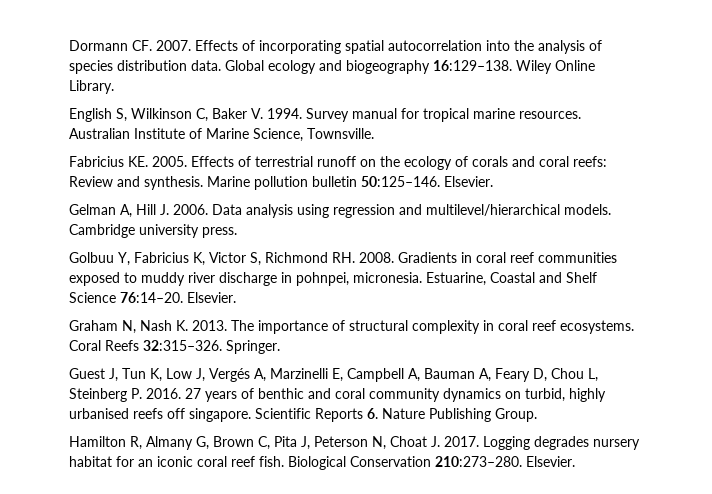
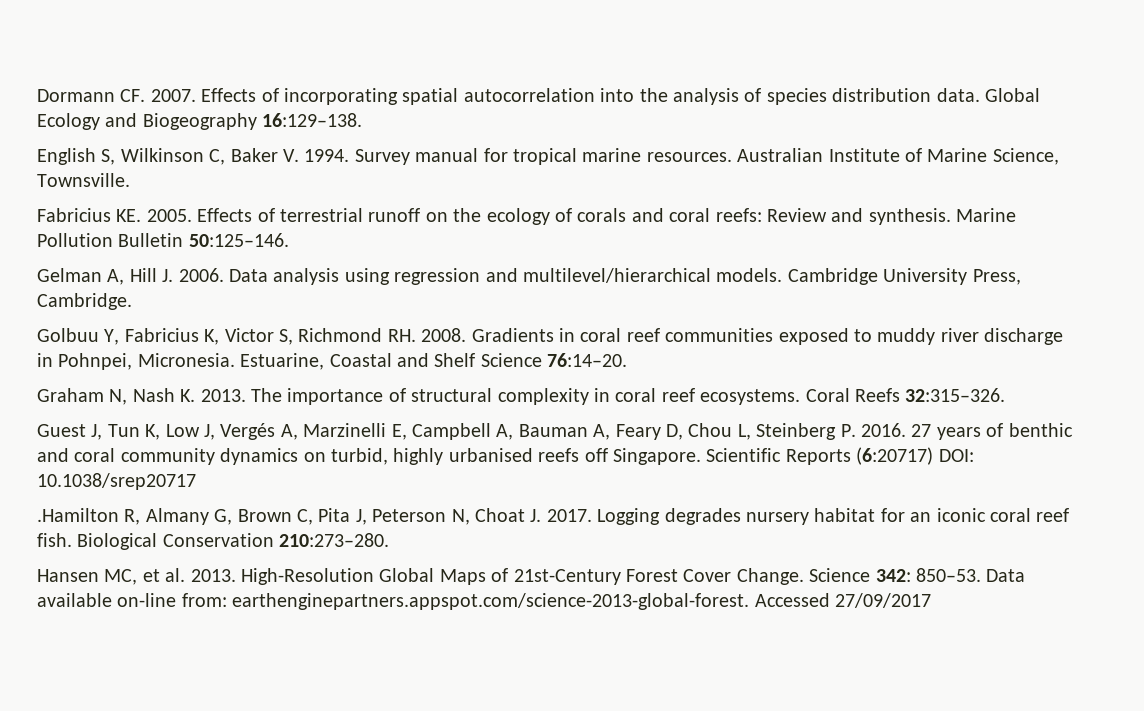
- Global ecology and biogeography 16:129–138. Wiley Online Library.
+ Global Ecology and Biogeography 16:129–138.
- Marine pollution bulletin 50:125–146. Elsevier.
+ Marine Pollution Bulletin 50:125–146.
- Cambridge university press.
+ Cambridge University Press, Cambridge.
- Gradients in coral reef communities exposed to muddy river discharge in pohnpei, micronesia.
+ Gradients in coral reef communities exposed to muddy river discharge in Pohnpei, Micronesia.
- Estuarine, Coastal and Shelf Science 76:14–20. Elsevier.
+ Estuarine, Coastal and Shelf Science 76:14–20.
- Springer.
- 27 years of benthic and coral community dynamics on turbid, highly urbanised reefs off singapore.
+ 27 years of benthic and coral community dynamics on turbid, highly urbanised reefs off Singapore.
- Scientific Reports 6. Nature Publishing Group.
- Hamilton R, Almany G, Brown C, Pita J, Peterson N, Choat J. 2017.
+ Scientific Reports (6:20717) DOI: 10.1038/srep20717
+ .Hamilton R, Almany G, Brown C, Pita J, Peterson N, Choat J. 2017.
- Biological Conservation 210:273–280. Elsevier.
+ Biological Conservation 210:273–280.
+ Hansen MC, et al. 2013. High-Resolution Global Maps of 21st-Century Forest Cover Change. Science 342: 850–53. Data available on-line from: earthenginepartners.appspot.com/science-2013-global-forest. Accessed 27/09/2017

